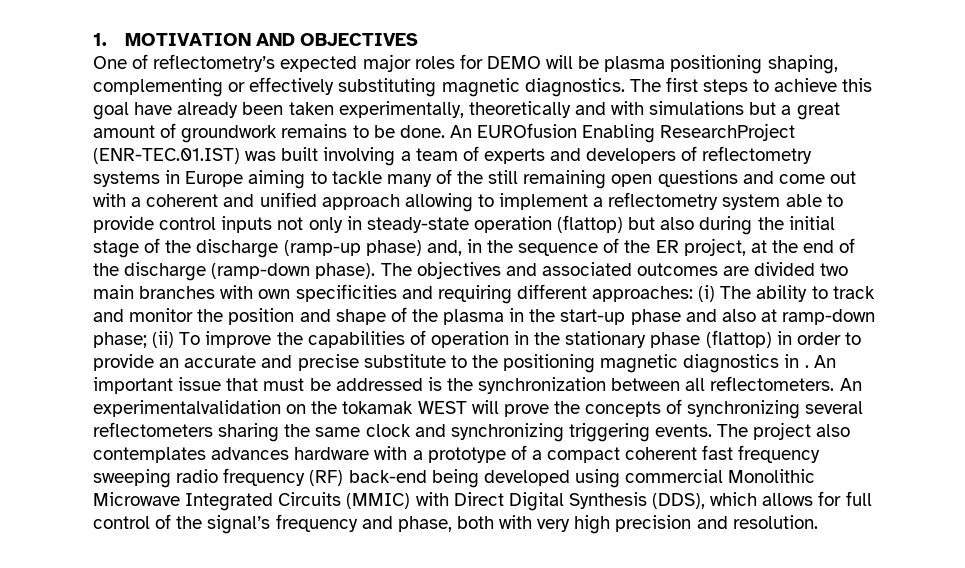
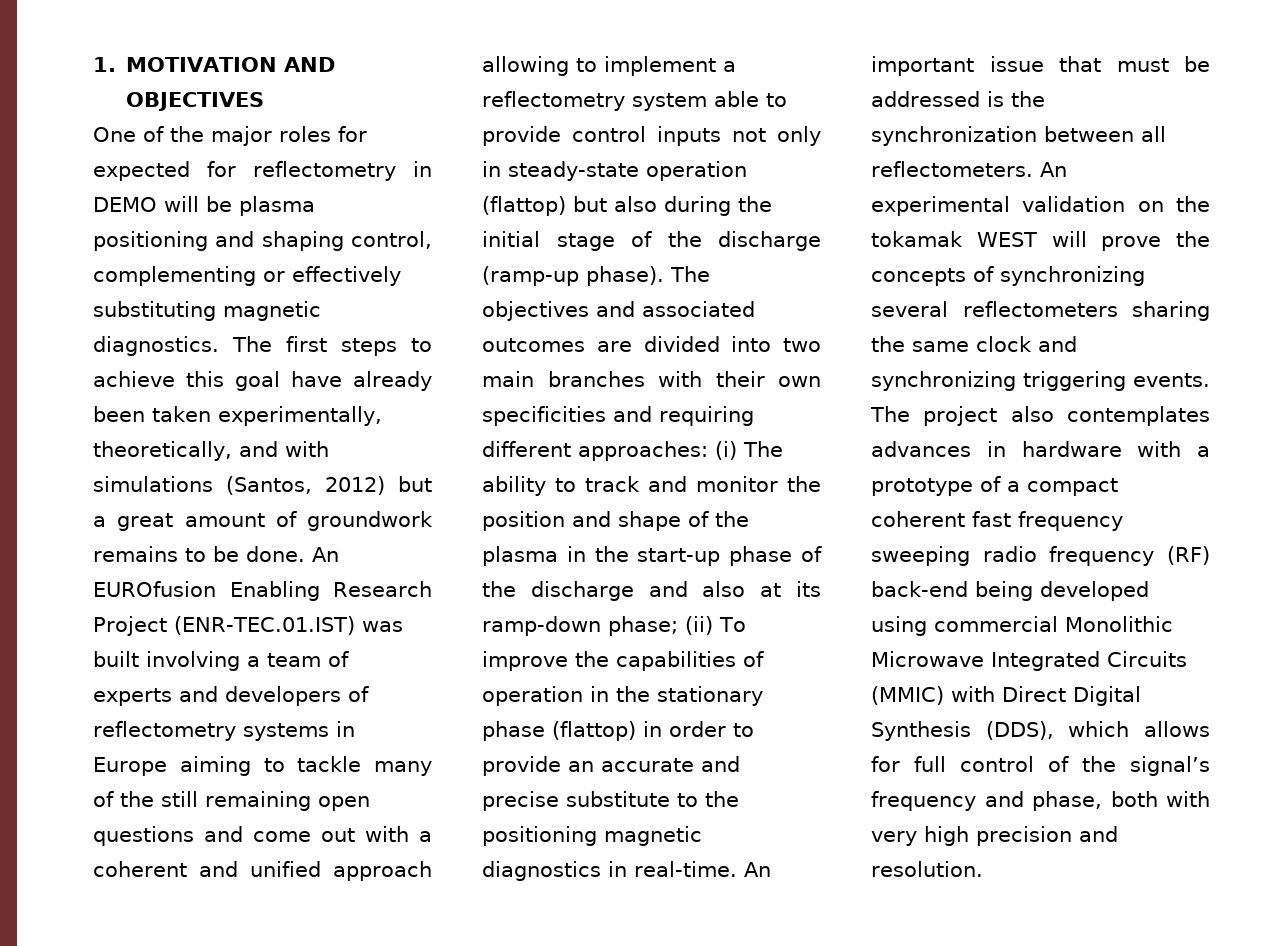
- One of reflectometry’s expected major roles for DEMO will be plasma positioning shaping, complementing or effectively substituting magnetic diagnostics.
+ One of the major roles for expected for reflectometry in DEMO will be plasma positioning and shaping control, complementing or effectively substituting magnetic diagnostics.
- The first steps to achieve this goal have already been taken experimentally, theoretically and with simulations but a great amount of groundwork remains to be done.
+ The first steps to achieve this goal have already been taken experimentally, theoretically, and with simulations (Santos, 2012) but a great amount of groundwork remains to be done.
- An EUROfusion Enabling ResearchProject (ENR-TEC.01.IST) was built involving a team of experts and developers of reflectometry systems in Europe aiming to tackle many of the still remaining open questions and come out with a coherent and unified approach allowing to implement a reflectometry system able to provide control inputs not only in steady-state operation (flattop) but also during the initial stage of the discharge (ramp-up phase) and, in the sequence of the ER project, at the end of the discharge (ramp-down phase).
+ An EUROfusion Enabling Research Project (ENR-TEC.01.IST) was built involving a team of experts and developers of reflectometry systems in Europe aiming to tackle many of the still remaining open questions and come out with a coherent and unified approach allowing to implement a reflectometry system able to provide control inputs not only in steady-state operation (flattop) but also during the initial stage of the discharge (ramp-up phase).
- The objectives and associated outcomes are divided two main branches with own specificities and requiring different approaches:
+ The objectives and associated outcomes are divided into two main branches with their own specificities and requiring different approaches:
- (i) The ability to track and monitor the position and shape of the plasma in the start-up phase and also at ramp-down phase;
+ (i) The ability to track and monitor the position and shape of the plasma in the start-up phase of the discharge and also at its ramp-down phase;
- (ii) To improve the capabilities of operation in the stationary phase (flattop) in order to provide an accurate and precise substitute to the positioning magnetic diagnostics in .
+ (ii) To improve the capabilities of operation in the stationary phase (flattop) in order to provide an accurate and precise substitute to the positioning magnetic diagnostics in real-time.
- An experimentalvalidation on the tokamak WEST will prove the concepts of synchronizing several reflectometers sharing the same clock and synchronizing triggering events.
+ An experimental validation on the tokamak WEST will prove the concepts of synchronizing several reflectometers sharing the same clock and synchronizing triggering events.
- The project also contemplates advances hardware with a prototype of a compact coherent fast frequency sweeping radio frequency (RF) back-end being developed using commercial Monolithic Microwave Integrated Circuits (MMIC) with Direct Digital Synthesis (DDS), which allows for full control of the signal’s frequency and phase, both with very high precision and resolution.
+ The project also contemplates advances in hardware with a prototype of a compact coherent fast frequency sweeping radio frequency (RF) back-end being developed using commercial Monolithic Microwave Integrated Circuits (MMIC) with Direct Digital Synthesis (DDS), which allows for full control of the signal’s frequency and phase, both with very high precision and resolution.

